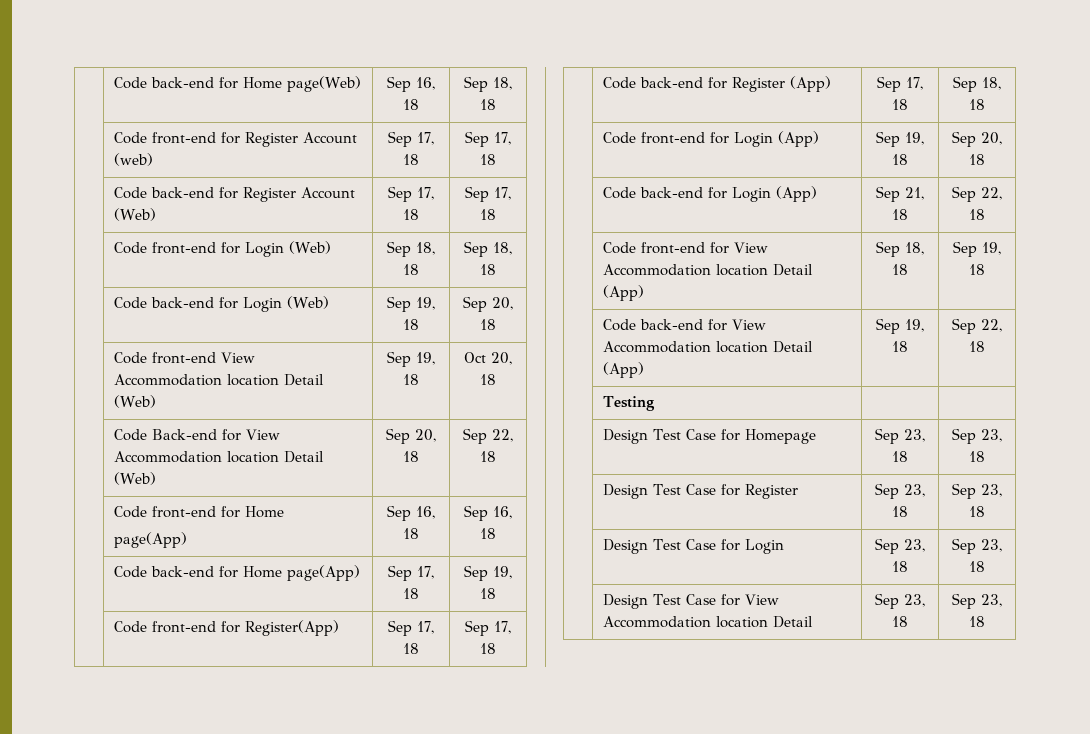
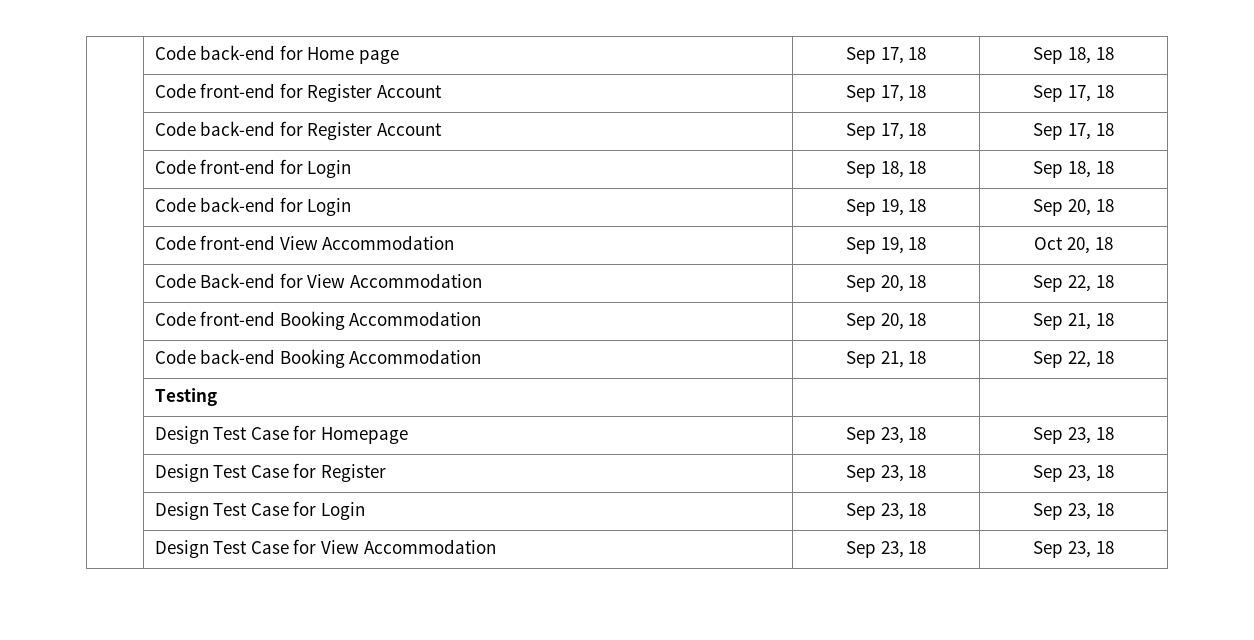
- | Code back-end for Home page(Web) | Sep 16, 18 | Sep 18, 18
+ | Code back-end for Home page | Sep 17, 18 | Sep 18, 18
- | Code front-end for Register Account (web) | Sep 17, 18 | Sep 17, 18
+ | Code front-end for Register Account | Sep 17, 18 | Sep 17, 18
- | Code back-end for Register Account (Web) | Sep 17, 18 | Sep 17, 18
+ | Code back-end for Register Account | Sep 17, 18 | Sep 17, 18
- | Code front-end for Login (Web) | Sep 18, 18 | Sep 18, 18
+ | Code front-end for Login | Sep 18, 18 | Sep 18, 18
- | Code back-end for Login (Web) | Sep 19, 18 | Sep 20, 18
+ | Code back-end for Login | Sep 19, 18 | Sep 20, 18
- | Code front-end View Accommodation location Detail (Web) | Sep 19, 18 | Oct 20, 18
+ | Code front-end View Accommodation | Sep 19, 18 | Oct 20, 18
- | Code Back-end for View Accommodation location Detail (Web) | Sep 20, 18 | Sep 22, 18
+ | Code Back-end for View Accommodation | Sep 20, 18 | Sep 22, 18
- | Code front-end for Home
- page(App) | Sep 16, 18 | Sep 16, 18
- | Code back-end for Home page(App) | Sep 17, 18 | Sep 19, 18
- | Code front-end for Register(App) | Sep 17, 18 | Sep 17, 18
- | Code back-end for Register (App) | Sep 17, 18 | Sep 18, 18
- | Code front-end for Login (App) | Sep 19, 18 | Sep 20, 18
- | Code back-end for Login (App) | Sep 21, 18 | Sep 22, 18
+ | Code front-end Booking Accommodation | Sep 20, 18 | Sep 21, 18
+ | Code back-end Booking Accommodation | Sep 21, 18 | Sep 22, 18
- | Code front-end for View Accommodation location Detail (App) | Sep 18, 18 | Sep 19, 18
- | Code back-end for View Accommodation location Detail (App) | Sep 19, 18 | Sep 22, 18
- | Design Test Case for View Accommodation location Detail | Sep 23, 18 | Sep 23, 18
+ | Design Test Case for View Accommodation | Sep 23, 18 | Sep 23, 18

